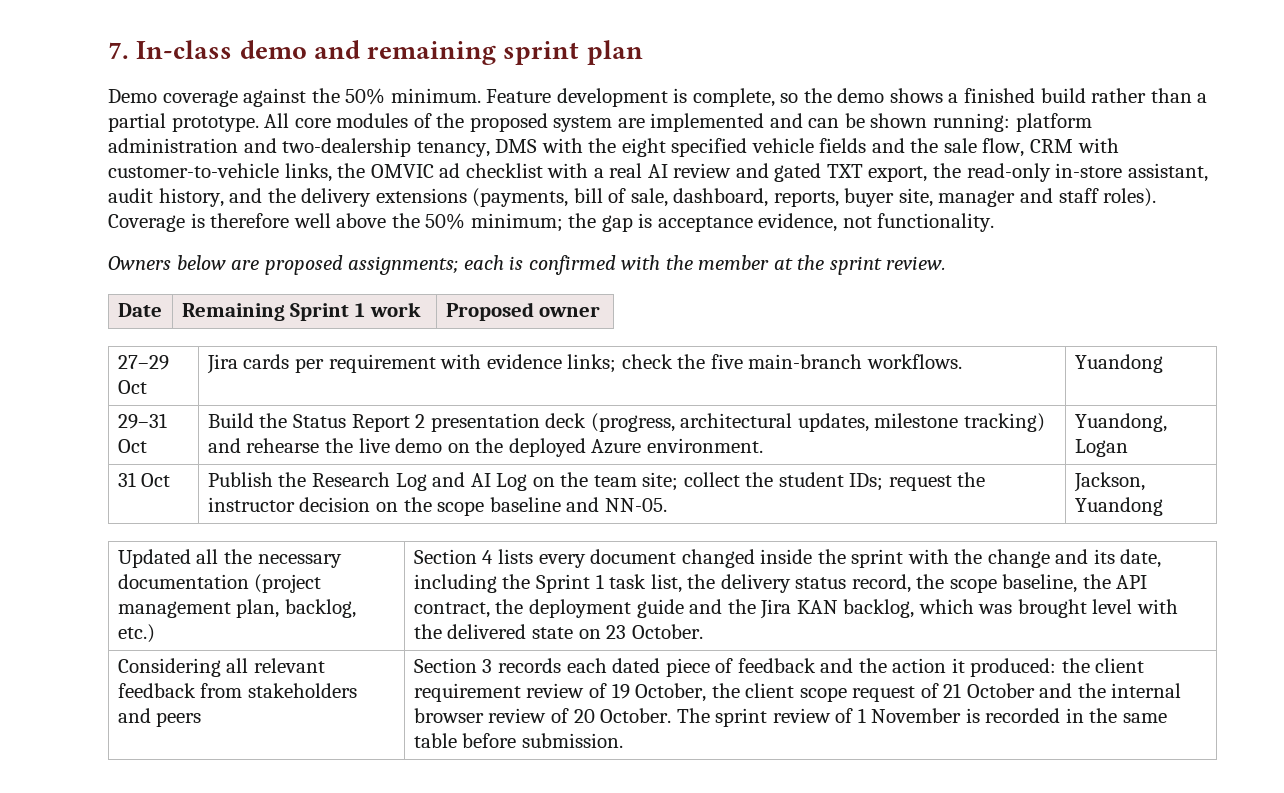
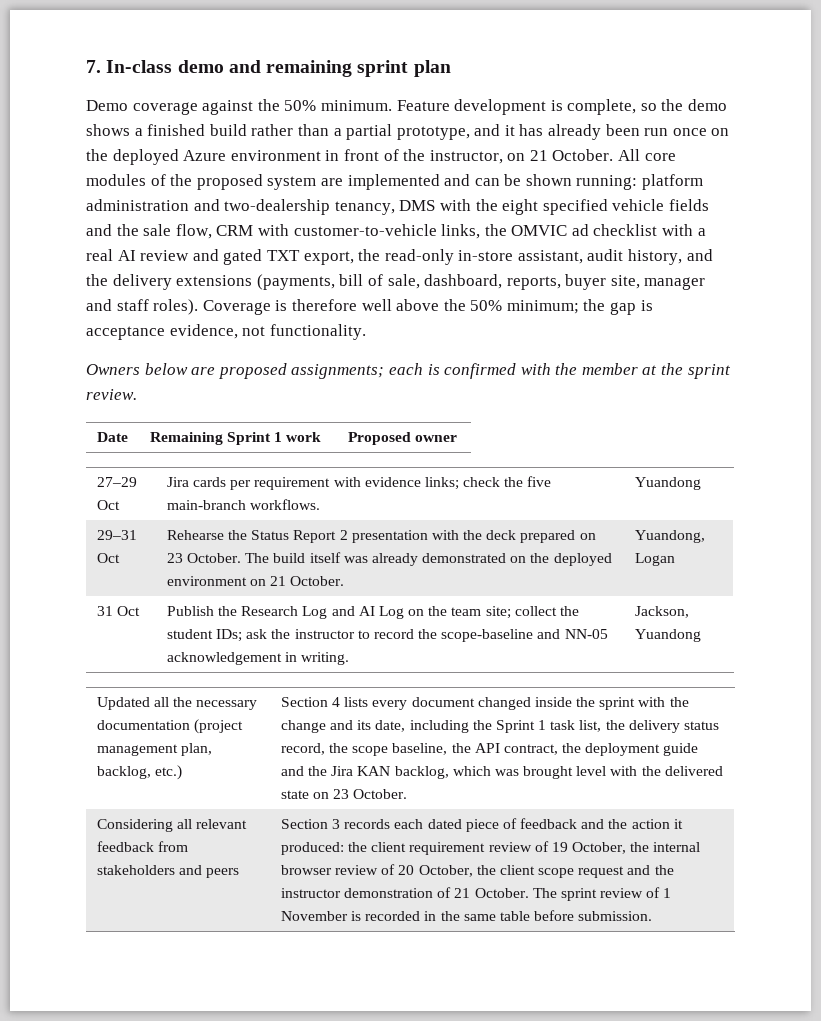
- Feature development is complete, so the demo shows a finished build rather than a partial prototype.
+ Feature development is complete, so the demo shows a finished build rather than a partial prototype, and it has already been run once on the deployed Azure environment in front of the instructor, on 21 October.
- 29–31 Oct | Build the Status Report 2 presentation deck (progress, architectural updates, milestone tracking) and rehearse the live demo on the deployed Azure environment. | Yuandong, Logan
+ 29–31 Oct | Rehearse the Status Report 2 presentation with the deck prepared on 23 October. The build itself was already demonstrated on the deployed environment on 21 October. | Yuandong, Logan
- 31 Oct | Publish the Research Log and AI Log on the team site; collect the student IDs; request the instructor decision on the scope baseline and NN-05. | Jackson, Yuandong
+ 31 Oct | Publish the Research Log and AI Log on the team site; collect the student IDs; ask the instructor to record the scope-baseline and NN-05 acknowledgement in writing. | Jackson, Yuandong
- Section 3 records each dated piece of feedback and the action it produced: the client requirement review of 19 October, the client scope request of 21 October and the internal browser review of 20 October.
+ Section 3 records each dated piece of feedback and the action it produced: the client requirement review of 19 October, the internal browser review of 20 October, the client scope request and the instructor demonstration of 21 October.

